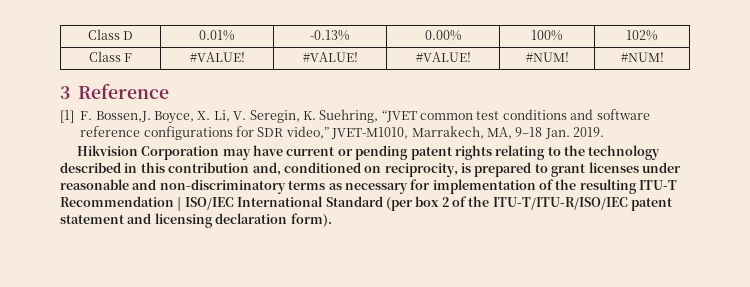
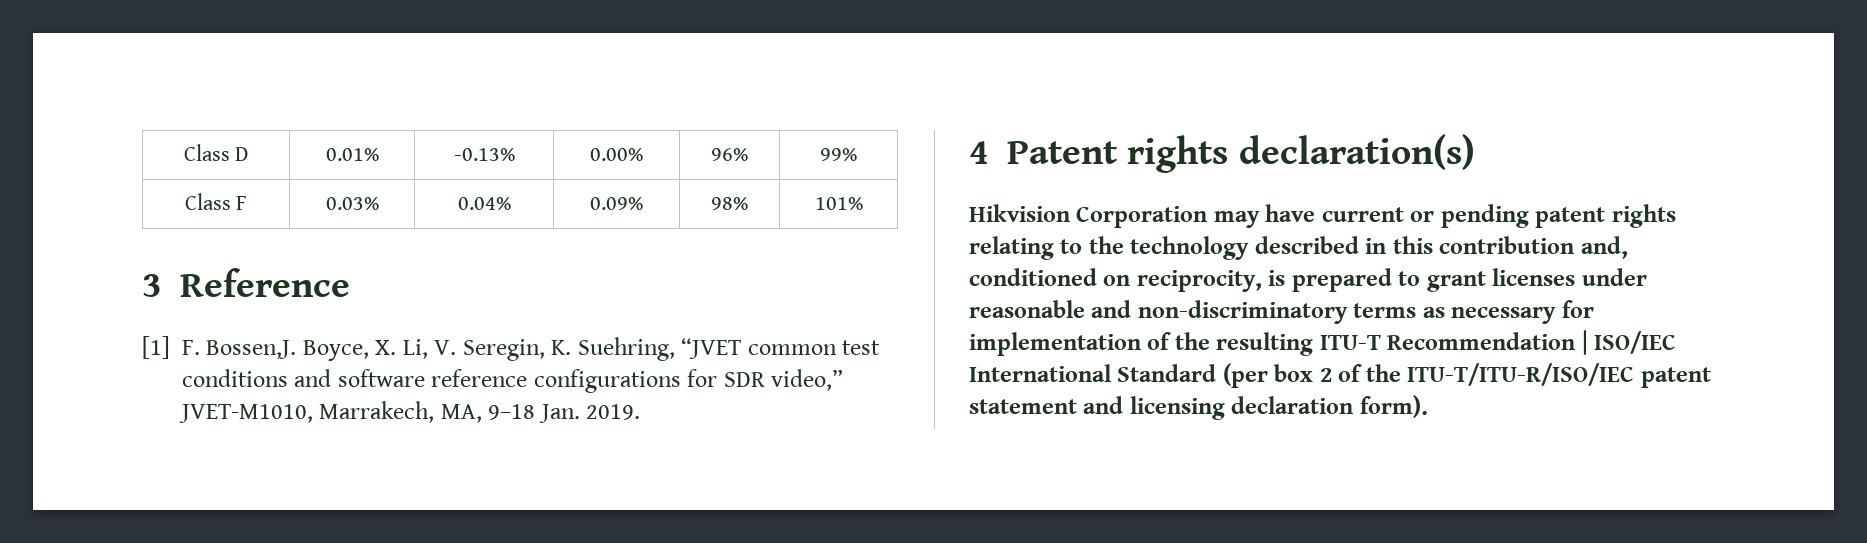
- Class D | 0.01% | -0.13% | 0.00% | 100% | 102%
+ Class D | 0.01% | -0.13% | 0.00% | 96% | 99%
- Class F | #VALUE! | #VALUE! | #VALUE! | #NUM! | #NUM!
+ Class F | 0.03% | 0.04% | 0.09% | 98% | 101%
+ 4 Patent rights declaration(s)

